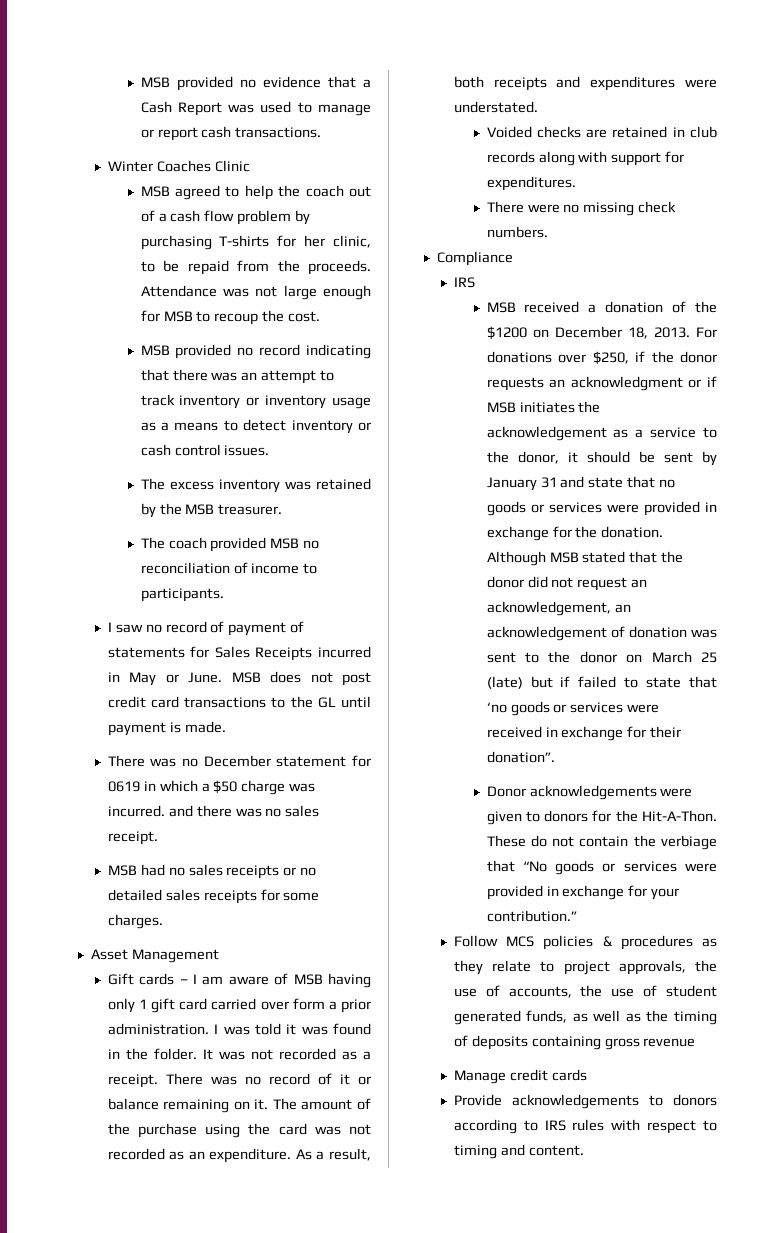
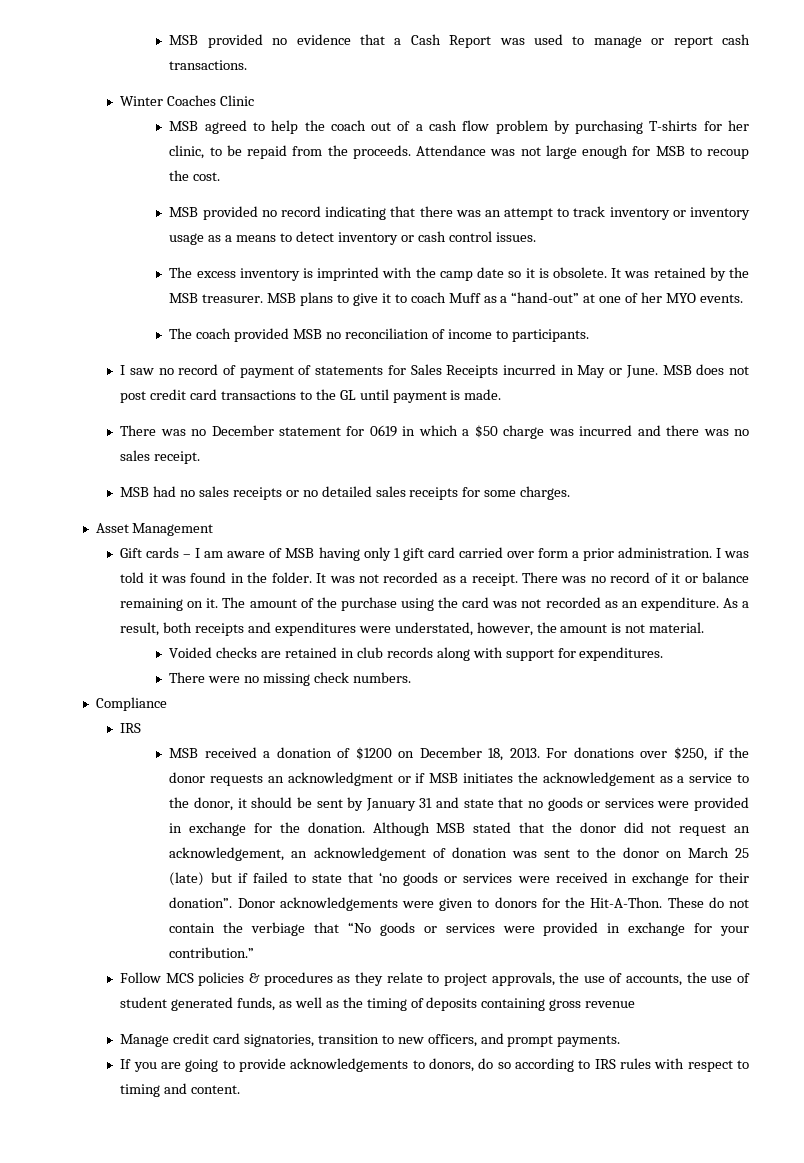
- The excess inventory was retained by the MSB treasurer.
+ The excess inventory is imprinted with the camp date so it is obsolete. It was retained by the MSB treasurer. MSB plans to give it to coach Muff as a “hand-out” at one of her MYO events.
- There was no December statement for 0619 in which a $50 charge was incurred. and there was no sales receipt.
+ There was no December statement for 0619 in which a $50 charge was incurred and there was no sales receipt.
- As a result, both receipts and expenditures were understated.
+ As a result, both receipts and expenditures were understated, however, the amount is not material.
- MSB received a donation of the $1200 on December 18, 2013.
+ MSB received a donation of $1200 on December 18, 2013.
- Although MSB stated that the donor did not request an acknowledgement, an acknowledgement of donation was sent to the donor on March 25 (late) but if failed to state that ‘no goods or services were received in exchange for their donation”.
- Donor acknowledgements were given to donors for the Hit-A-Thon.
+ Although MSB stated that the donor did not request an acknowledgement, an acknowledgement of donation was sent to the donor on March 25 (late) but if failed to state that ‘no goods or services were received in exchange for their donation”. Donor acknowledgements were given to donors for the Hit-A-Thon.
- Manage credit cards
- Provide acknowledgements to donors according to IRS rules with respect to timing and content.
+ Manage credit card signatories, transition to new officers, and prompt payments.
+ If you are going to provide acknowledgements to donors, do so according to IRS rules with respect to timing and content.

